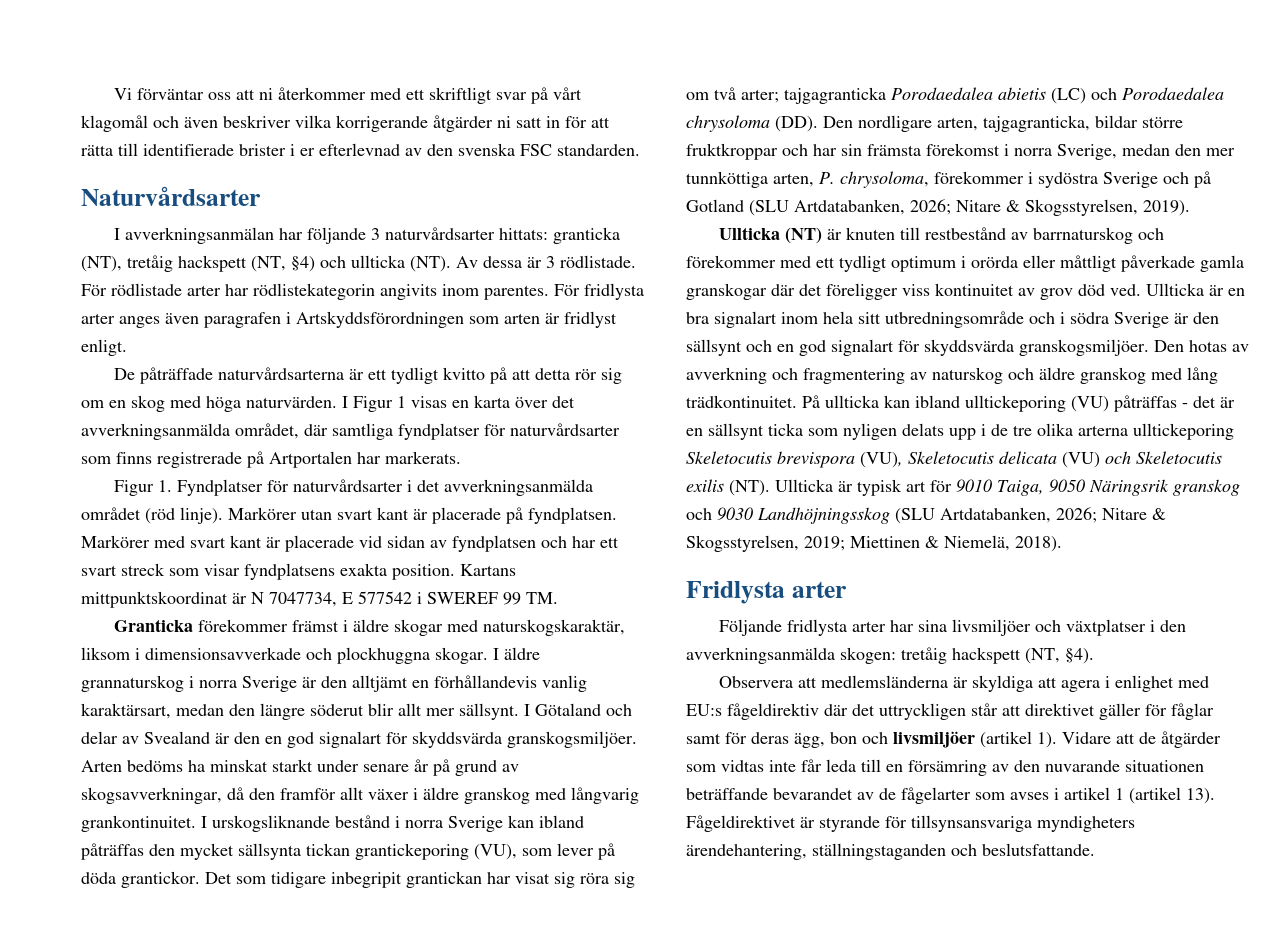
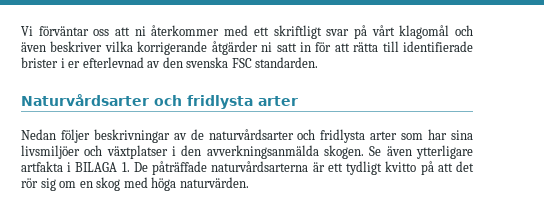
- Naturvårdsarter
- I avverkningsanmälan har följande 3 naturvårdsarter hittats: granticka (NT), tretåig hackspett (NT, §4) och ullticka (NT). Av dessa är 3 rödlistade. För rödlistade arter har rödlistekategorin angivits inom parentes. För fridlysta arter anges även paragrafen i Artskyddsförordningen som arten är fridlyst enligt.
- De påträffade naturvårdsarterna är ett tydligt kvitto på att detta rör sig om en skog med höga naturvärden. I Figur 1 visas en karta över det avverkningsanmälda området, där samtliga fyndplatser för naturvårdsarter som finns registrerade på Artportalen har markerats.
- Figur 1. Fyndplatser för naturvårdsarter i det avverkningsanmälda området (röd linje). Markörer utan svart kant är placerade på fyndplatsen. Markörer med svart kant är placerade vid sidan av fyndplatsen och har ett svart streck som visar fyndplatsens exakta position. Kartans mittpunktskoordinat är N 7047734, E 577542 i SWEREF 99 TM.
- Granticka förekommer främst i äldre skogar med naturskogskaraktär, liksom i dimensionsavverkade och plockhuggna skogar. I äldre grannaturskog i norra Sverige är den alltjämt en förhållandevis vanlig karaktärsart, medan den längre söderut blir allt mer sällsynt. I Götaland och delar av Svealand är den en god signalart för skyddsvärda granskogsmiljöer. Arten bedöms ha minskat starkt under senare år på grund av skogsavverkningar, då den framför allt växer i äldre granskog med långvarig grankontinuitet. I urskogsliknande bestånd i norra Sverige kan ibland påträffas den mycket sällsynta tickan grantickeporing (VU), som lever på döda grantickor. Det som tidigare inbegripit grantickan har visat sig röra sig om två arter; tajgagranticka Porodaedalea abietis (LC) och Porodaedalea chrysoloma (DD). Den nordligare arten, tajgagranticka, bildar större fruktkroppar och har sin främsta förekomst i norra Sverige, medan den mer tunnköttiga arten, P. chrysoloma, förekommer i sydöstra Sverige och på Gotland (SLU Artdatabanken, 2026; Nitare & Skogsstyrelsen, 2019).
- Ullticka (NT) är knuten till restbestånd av barrnaturskog och förekommer med ett tydligt optimum i orörda eller måttligt påverkade gamla granskogar där det föreligger viss kontinuitet av grov död ved. Ullticka är en bra signalart inom hela sitt utbredningsområde och i södra Sverige är den sällsynt och en god signalart för skyddsvärda granskogsmiljöer. Den hotas av avverkning och fragmentering av naturskog och äldre granskog med lång trädkontinuitet. På ullticka kan ibland ulltickeporing (VU) påträffas - det är en sällsynt ticka som nyligen delats upp i de tre olika arterna ulltickeporing Skeletocutis brevispora (VU), Skeletocutis delicata (VU) och Skeletocutis exilis (NT). Ullticka är typisk art för 9010 Taiga, 9050 Näringsrik granskog och 9030 Landhöjningsskog (SLU Artdatabanken, 2026; Nitare & Skogsstyrelsen, 2019; Miettinen & Niemelä, 2018).
- Fridlysta arter
- Följande fridlysta arter har sina livsmiljöer och växtplatser i den avverkningsanmälda skogen: tretåig hackspett (NT, §4).
- Observera att medlemsländerna är skyldiga att agera i enlighet med EU:s fågeldirektiv där det uttryckligen står att direktivet gäller för fåglar samt för deras ägg, bon och livsmiljöer (artikel 1). Vidare att de åtgärder som vidtas inte får leda till en försämring av den nuvarande situationen beträffande bevarandet av de fågelarter som avses i artikel 1 (artikel 13). Fågeldirektivet är styrande för tillsynsansvariga myndigheters ärendehantering, ställningstaganden och beslutsfattande.
+ Naturvårdsarter och fridlysta arter
+ Nedan följer beskrivningar av de naturvårdsarter och fridlysta arter som har sina livsmiljöer och växtplatser i den avverkningsanmälda skogen. Se även ytterligare artfakta i BILAGA 1. De påträffade naturvårdsarterna är ett tydligt kvitto på att det rör sig om en skog med höga naturvärden.

